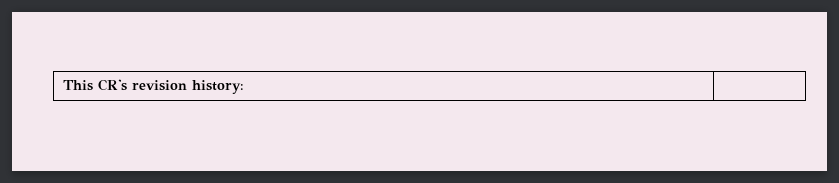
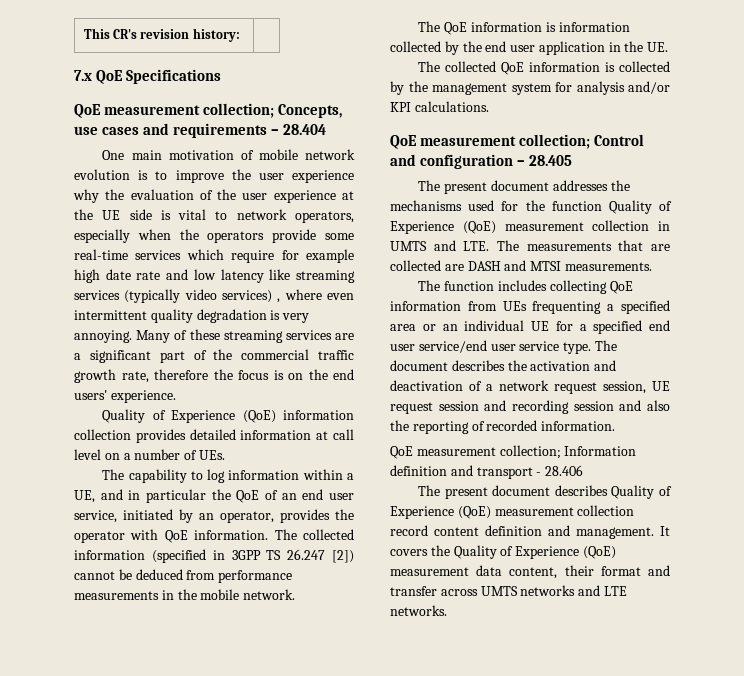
+ 7.x QoE Specifications
+ QoE measurement collection; Concepts, use cases and requirements – 28.404
+ One main motivation of mobile network evolution is to improve the user experience why the evaluation of the user experience at the UE side is vital to network operators, especially when the operators provide some real-time services which require for example high date rate and low latency like streaming services (typically video services) , where even intermittent quality degradation is very annoying. Many of these streaming services are a significant part of the commercial traffic growth rate, therefore the focus is on the end users' experience.
+ Quality of Experience (QoE) information collection provides detailed information at call level on a number of UEs.
+ The capability to log information within a UE, and in particular the QoE of an end user service, initiated by an operator, provides the operator with QoE information. The collected information (specified in 3GPP TS 26.247 [2]) cannot be deduced from performance measurements in the mobile network.
+ The QoE information is information collected by the end user application in the UE.
+ The collected QoE information is collected by the management system for analysis and/or KPI calculations.
+ QoE measurement collection; Control and configuration – 28.405
+ The present document addresses the mechanisms used for the function Quality of Experience (QoE) measurement collection in UMTS and LTE. The measurements that are collected are DASH and MTSI measurements.
+ The function includes collecting QoE information from UEs frequenting a specified area or an individual UE for a specified end user service/end user service type. The document describes the activation and deactivation of a network request session, UE request session and recording session and also the reporting of recorded information.
+ QoE measurement collection; Information definition and transport - 28.406
+ The present document describes Quality of Experience (QoE) measurement collection record content definition and management. It covers the Quality of Experience (QoE) measurement data content, their format and transfer across UMTS networks and LTE networks.

